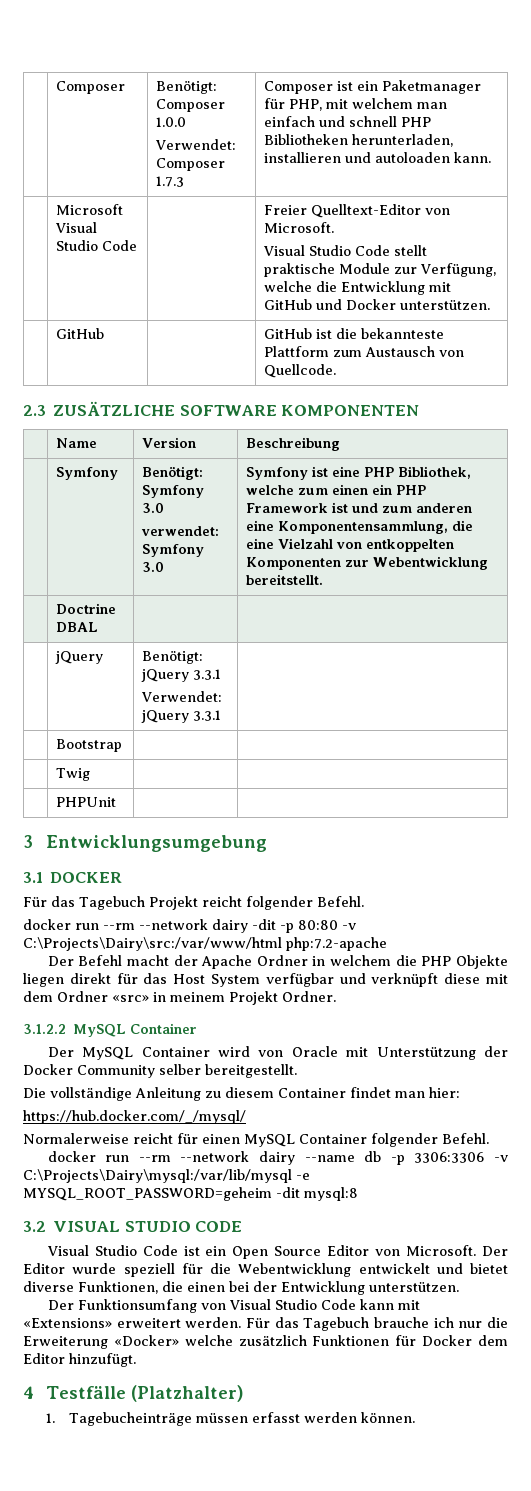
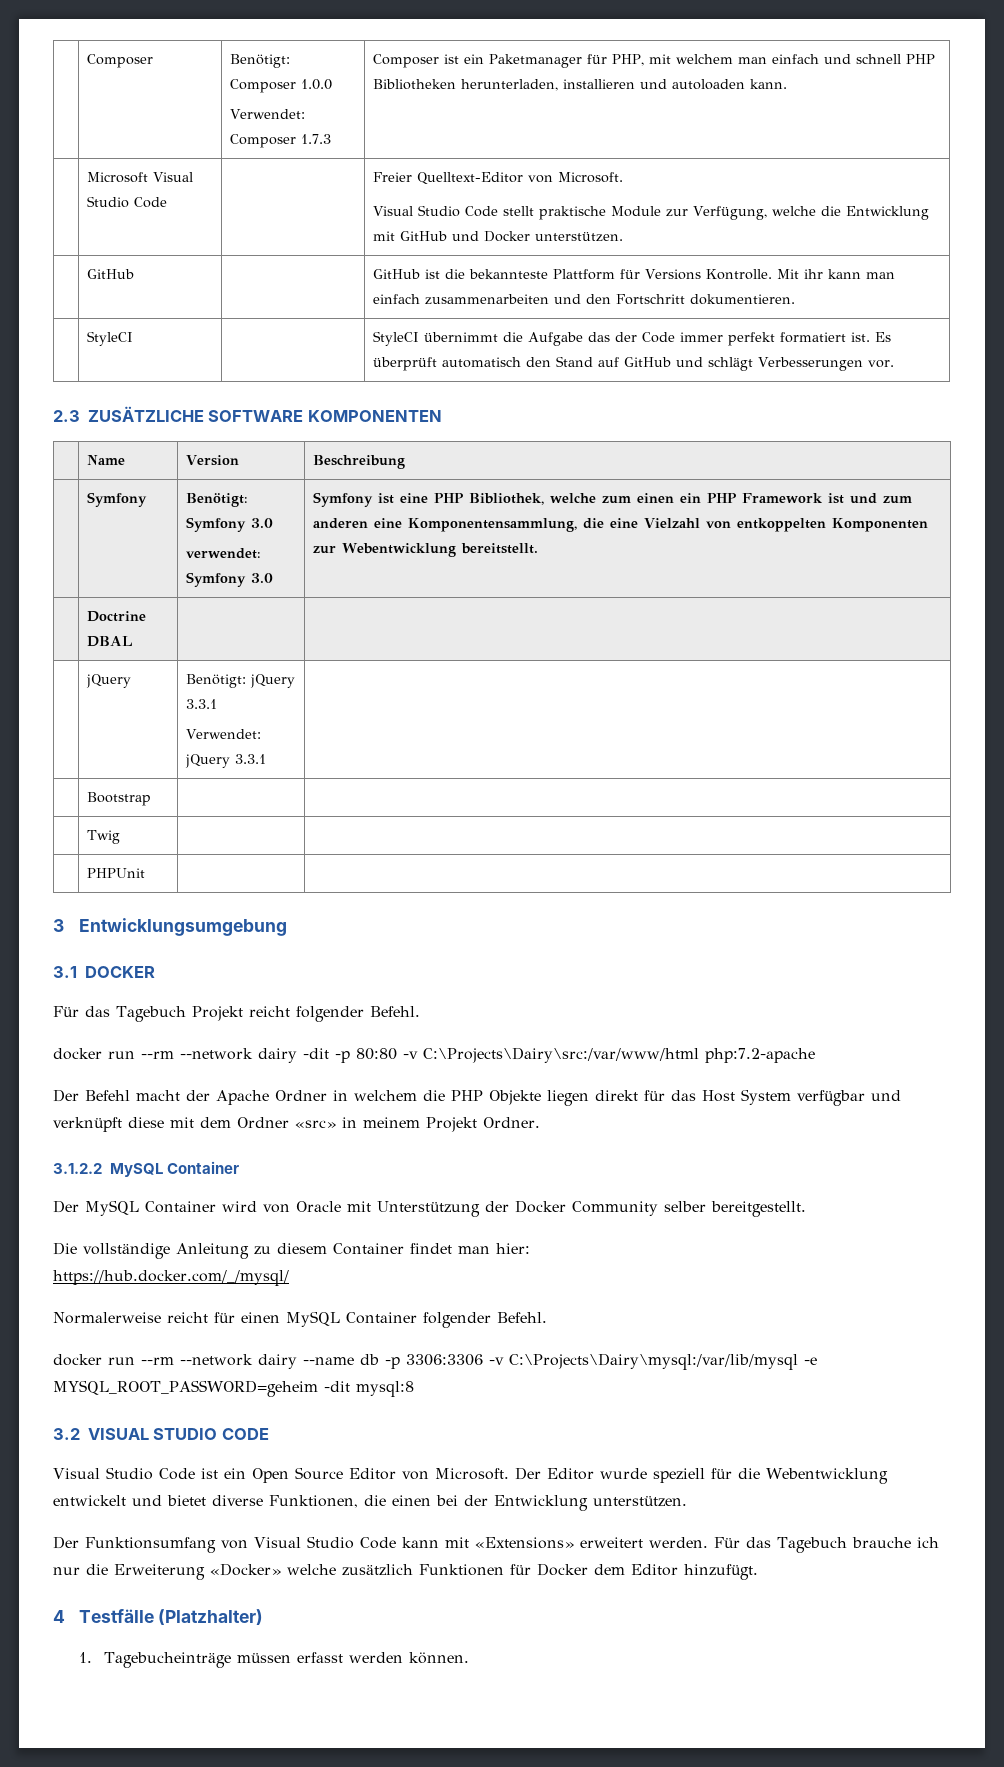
- | GitHub | | GitHub ist die bekannteste Plattform zum Austausch von Quellcode.
+ | GitHub | | GitHub ist die bekannteste Plattform für Versions Kontrolle. Mit ihr kann man einfach zusammenarbeiten und den Fortschritt dokumentieren.
+ | StyleCI | | StyleCI übernimmt die Aufgabe das der Code immer perfekt formatiert ist. Es überprüft automatisch den Stand auf GitHub und schlägt Verbesserungen vor.

